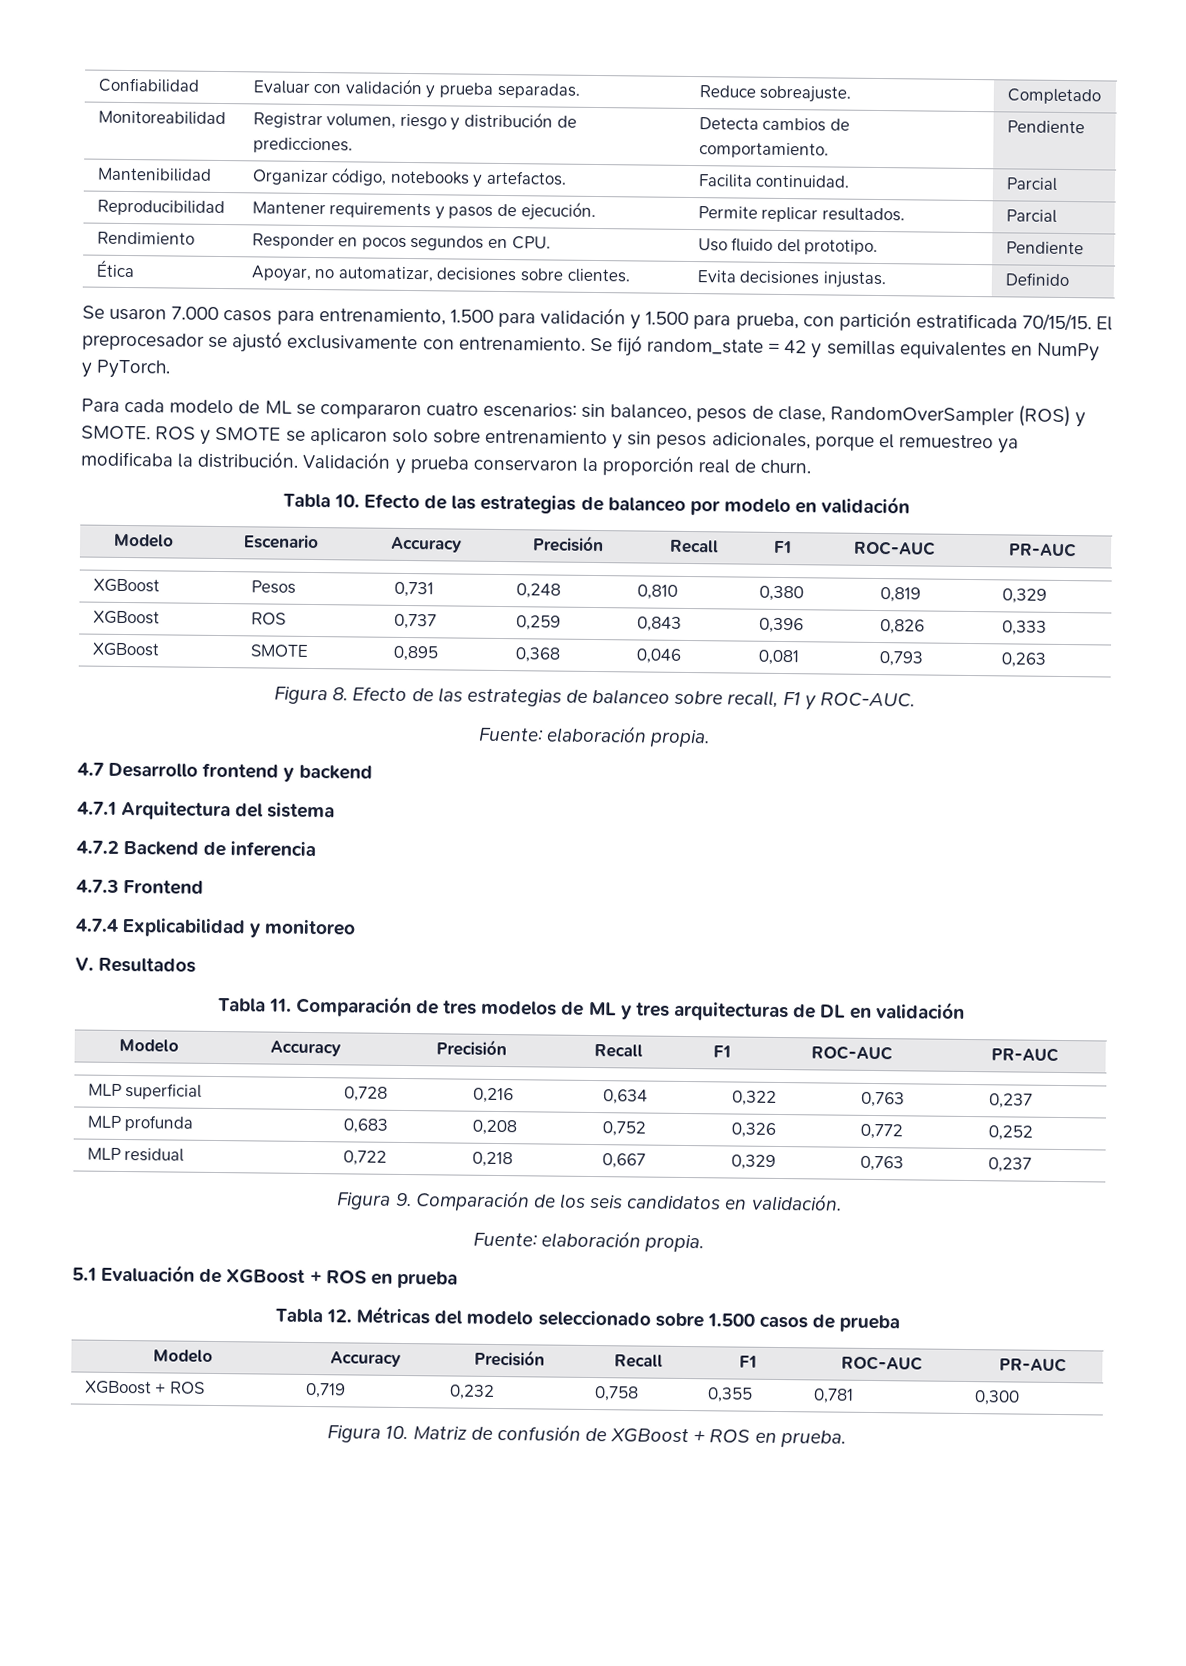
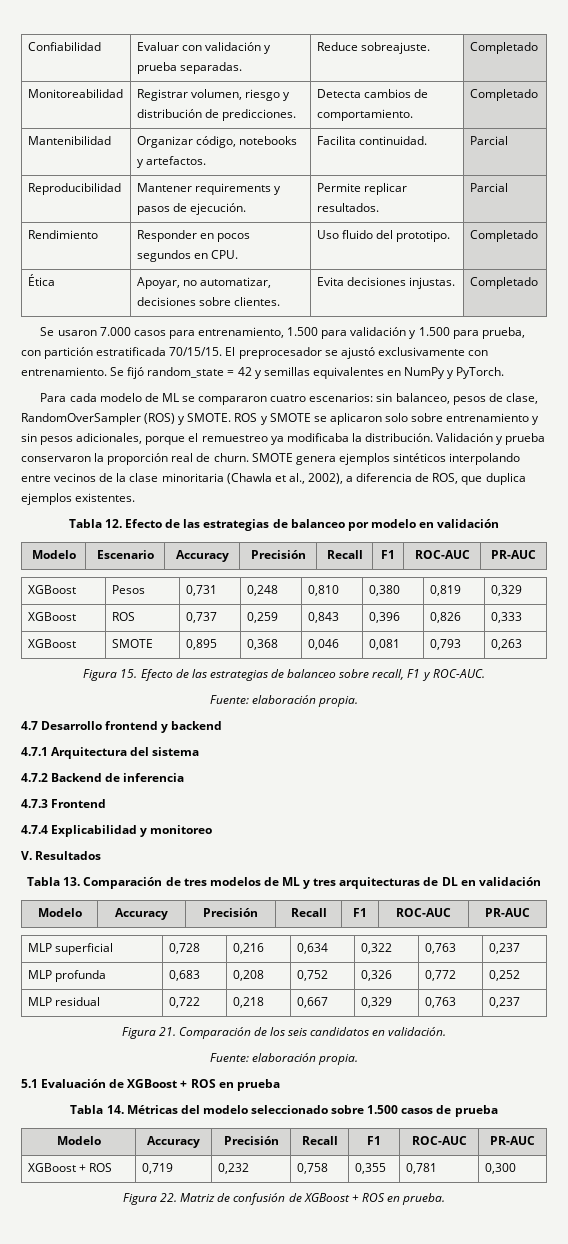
- Monitoreabilidad | Registrar volumen, riesgo y distribución de predicciones. | Detecta cambios de comportamiento. | Pendiente
+ Monitoreabilidad | Registrar volumen, riesgo y distribución de predicciones. | Detecta cambios de comportamiento. | Completado
- Rendimiento | Responder en pocos segundos en CPU. | Uso fluido del prototipo. | Pendiente
+ Rendimiento | Responder en pocos segundos en CPU. | Uso fluido del prototipo. | Completado
- Ética | Apoyar, no automatizar, decisiones sobre clientes. | Evita decisiones injustas. | Definido
+ Ética | Apoyar, no automatizar, decisiones sobre clientes. | Evita decisiones injustas. | Completado
- Validación y prueba conservaron la proporción real de churn.
- Tabla 10. Efecto de las estrategias de balanceo por modelo en validación
+ Validación y prueba conservaron la proporción real de churn. SMOTE genera ejemplos sintéticos interpolando entre vecinos de la clase minoritaria (Chawla et al., 2002), a diferencia de ROS, que duplica ejemplos existentes.
+ Tabla 12. Efecto de las estrategias de balanceo por modelo en validación
- Figura 8. Efecto de las estrategias de balanceo sobre recall, F1 y ROC-AUC.
+ Figura 15. Efecto de las estrategias de balanceo sobre recall, F1 y ROC-AUC.
- Tabla 11. Comparación de tres modelos de ML y tres arquitecturas de DL en validación
+ Tabla 13. Comparación de tres modelos de ML y tres arquitecturas de DL en validación
- Figura 9. Comparación de los seis candidatos en validación.
+ Figura 21. Comparación de los seis candidatos en validación.
- Tabla 12. Métricas del modelo seleccionado sobre 1.500 casos de prueba
+ Tabla 14. Métricas del modelo seleccionado sobre 1.500 casos de prueba
- Figura 10. Matriz de confusión de XGBoost + ROS en prueba.
+ Figura 22. Matriz de confusión de XGBoost + ROS en prueba.

